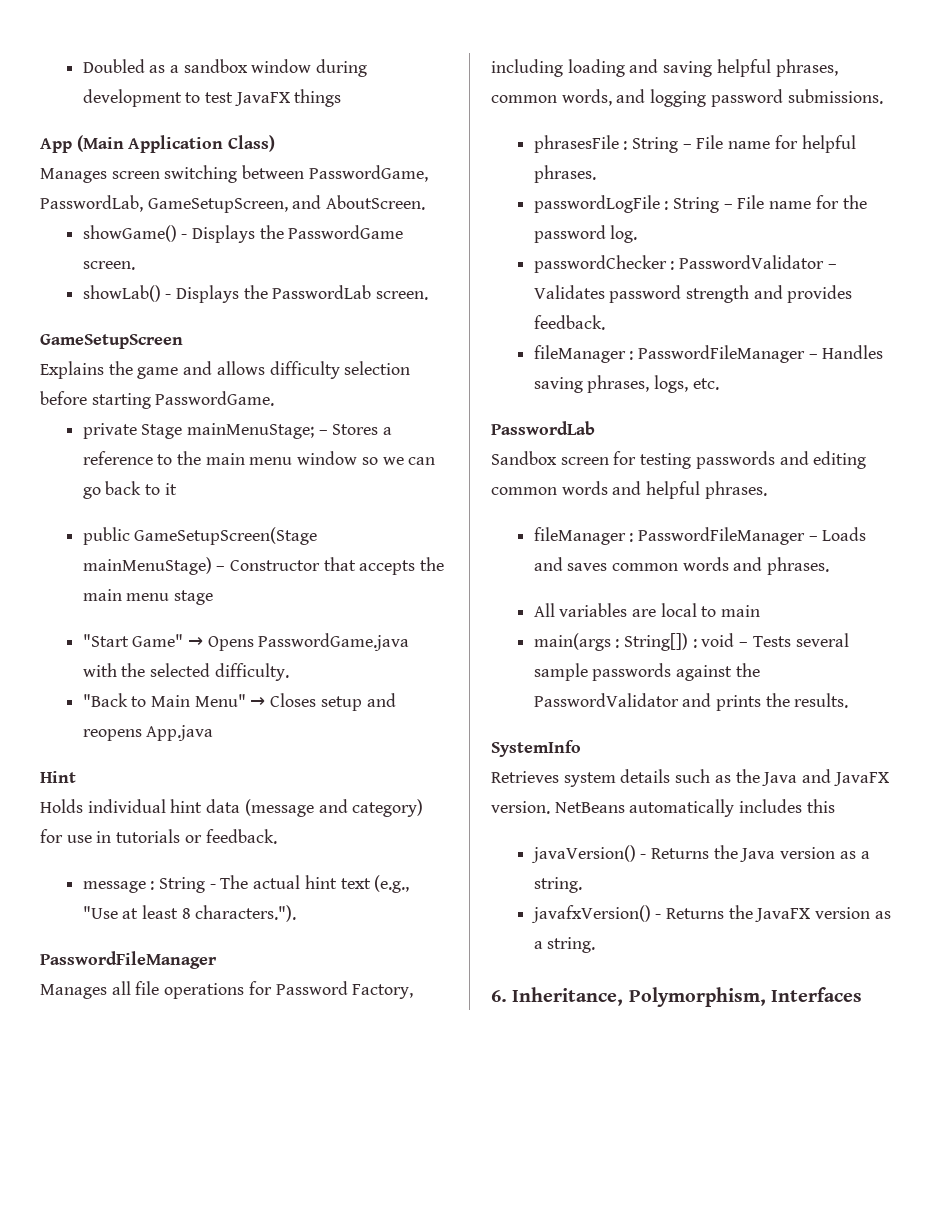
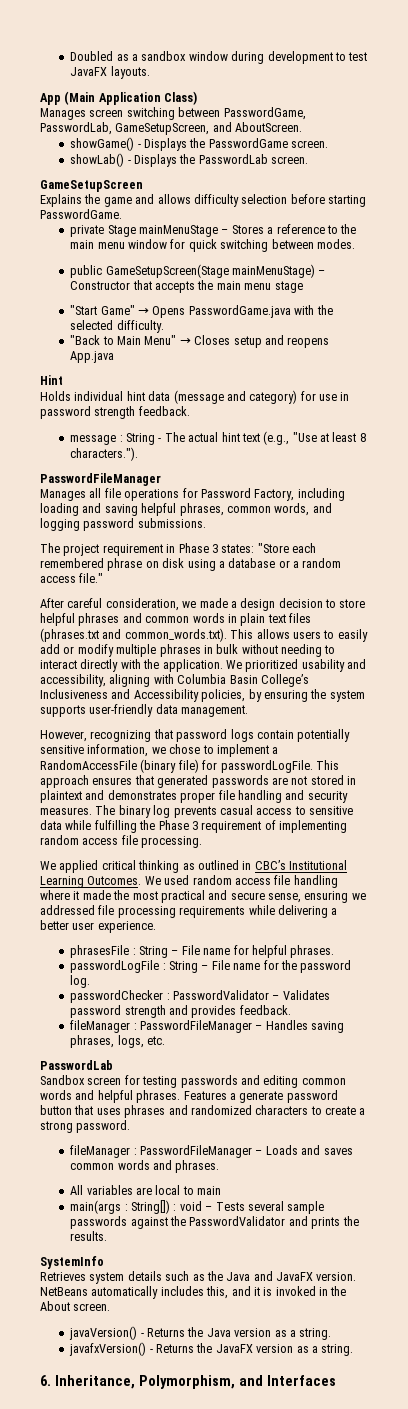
- Doubled as a sandbox window during development to test JavaFX things
+ Doubled as a sandbox window during development to test JavaFX layouts.
- private Stage mainMenuStage; – Stores a reference to the main menu window so we can go back to it
+ private Stage mainMenuStage – Stores a reference to the main menu window for quick switching between modes.
- Holds individual hint data (message and category) for use in tutorials or feedback.
+ Holds individual hint data (message and category) for use in password strength feedback.
+ The project requirement in Phase 3 states: "Store each remembered phrase on disk using a database or a random access file."
+ After careful consideration, we made a design decision to store helpful phrases and common words in plain text files (phrases.txt and common_words.txt). This allows users to easily add or modify multiple phrases in bulk without needing to interact directly with the application. We prioritized usability and accessibility, aligning with Columbia Basin College’s Inclusiveness and Accessibility policies, by ensuring the system supports user-friendly data management.
+ However, recognizing that password logs contain potentially sensitive information, we chose to implement a RandomAccessFile (binary file) for passwordLogFile. This approach ensures that generated passwords are not stored in plaintext and demonstrates proper file handling and security measures. The binary log prevents casual access to sensitive data while fulfilling the Phase 3 requirement of implementing random access file processing.
+ We applied critical thinking as outlined in CBC’s Institutional Learning Outcomes. We used random access file handling where it made the most practical and secure sense, ensuring we addressed file processing requirements while delivering a better user experience.
+ Features a generate password button that uses phrases and randomized characters to create a strong password.
- NetBeans automatically includes this
+ NetBeans automatically includes this, and it is invoked in the About screen.
- 6. Inheritance, Polymorphism, Interfaces
+ 6. Inheritance, Polymorphism, and Interfaces

